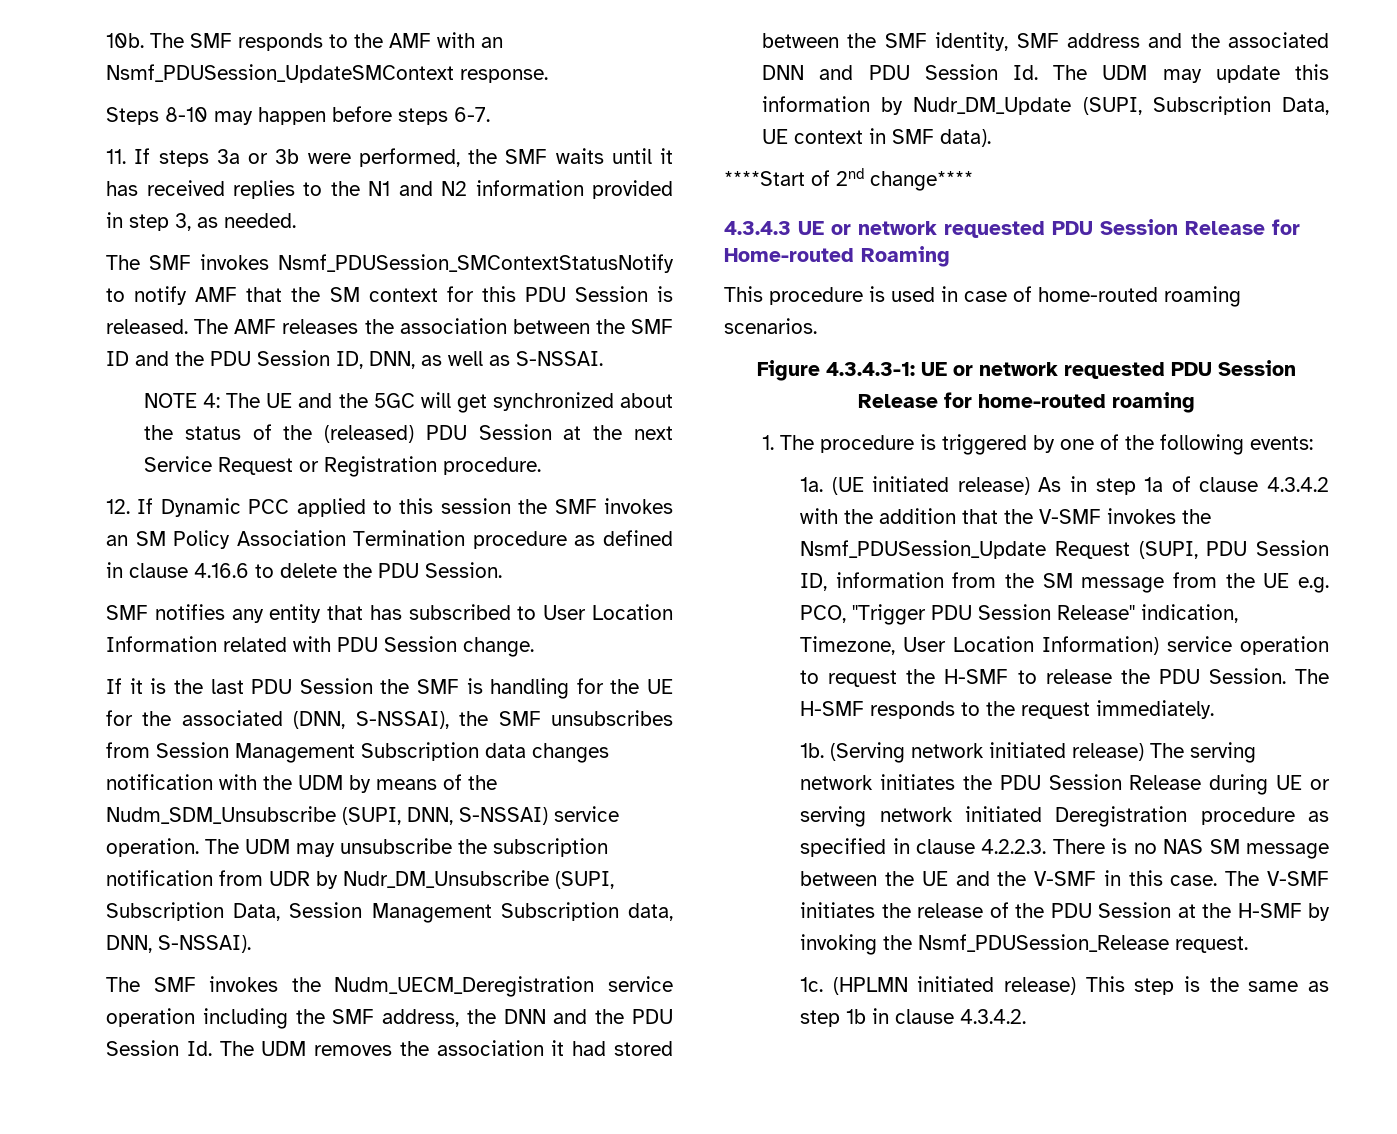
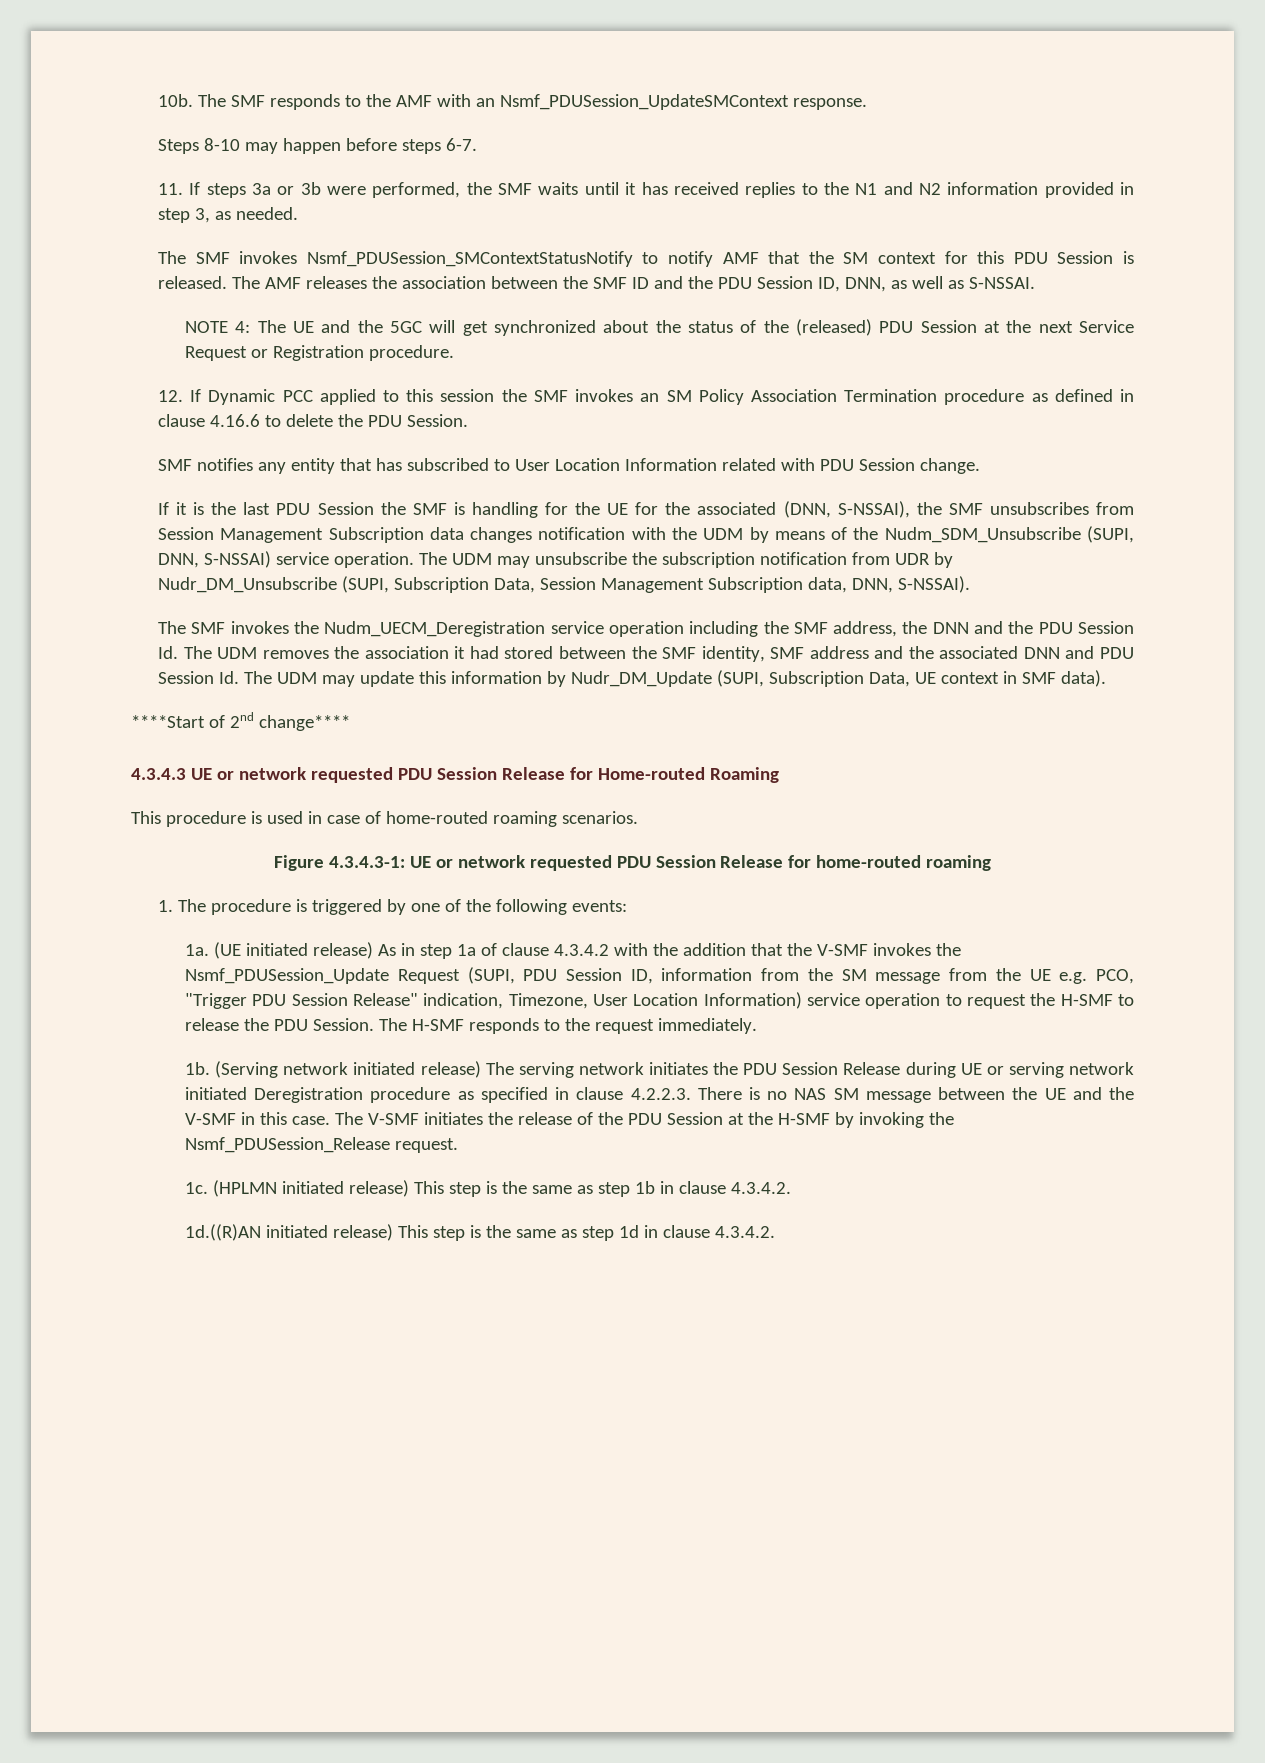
+ 1d.((R)AN initiated release) This step is the same as step 1d in clause 4.3.4.2.

